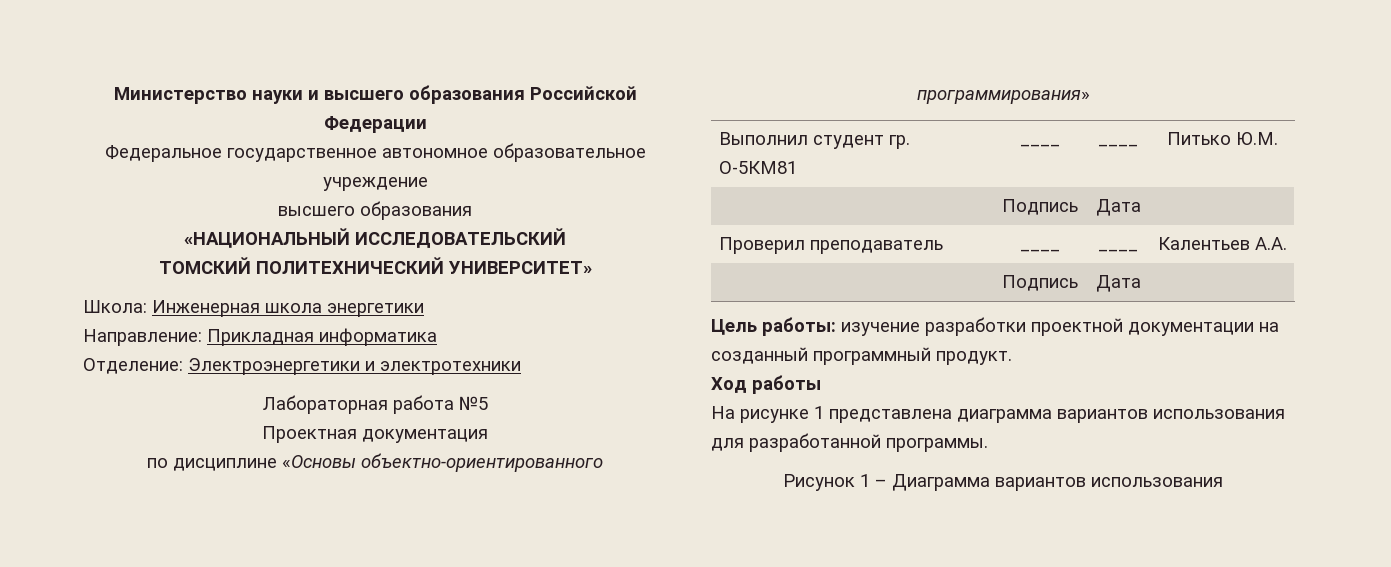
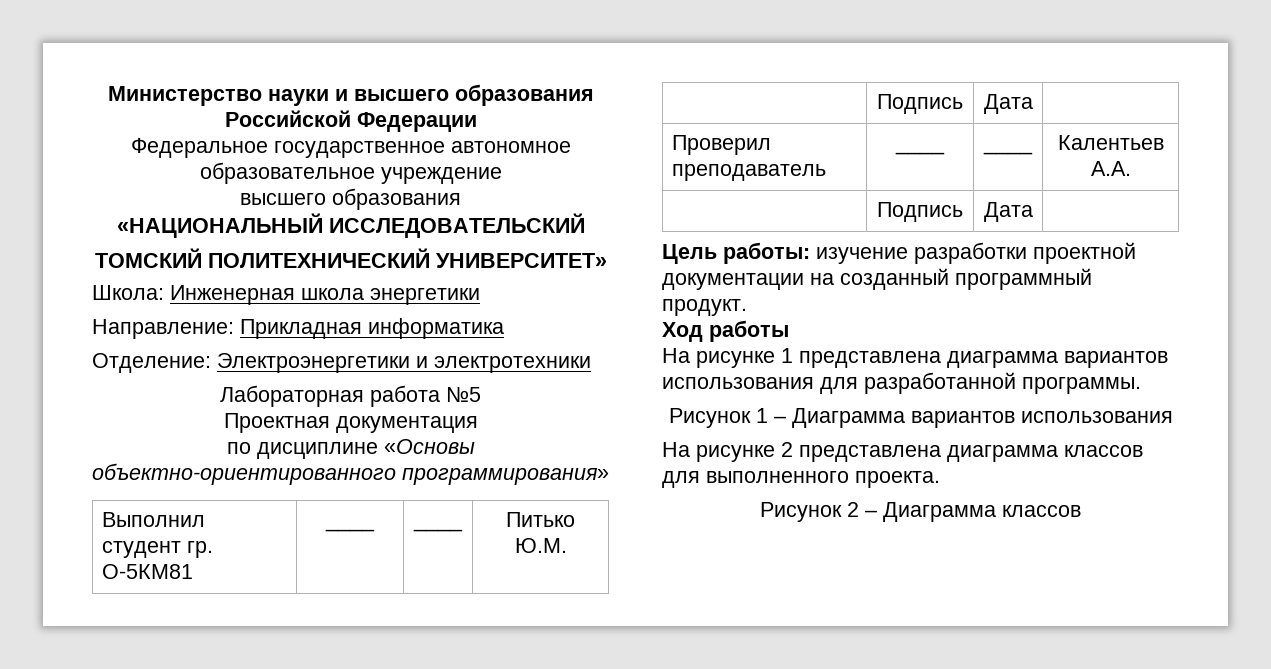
+ На рисунке 2 представлена диаграмма классов для выполненного проекта.
+ Рисунок 2 – Диаграмма классов

